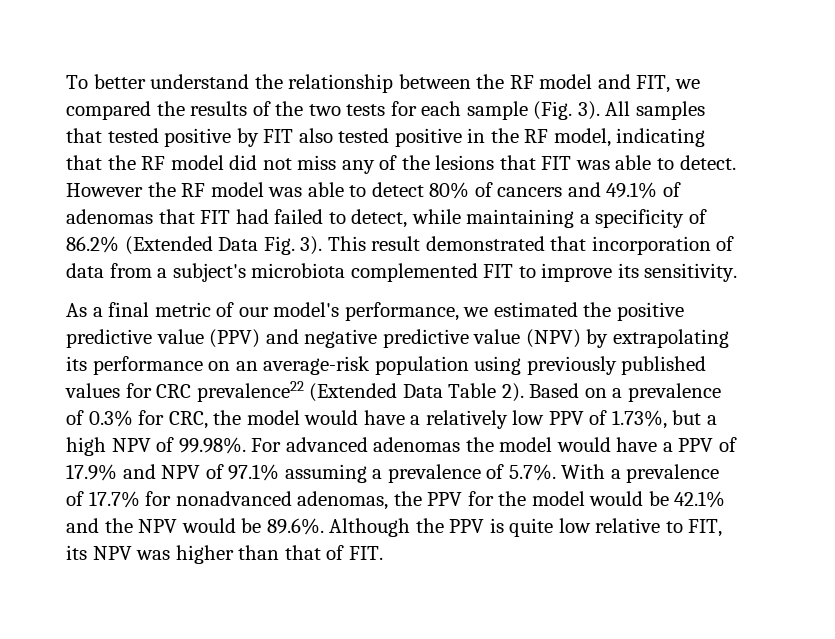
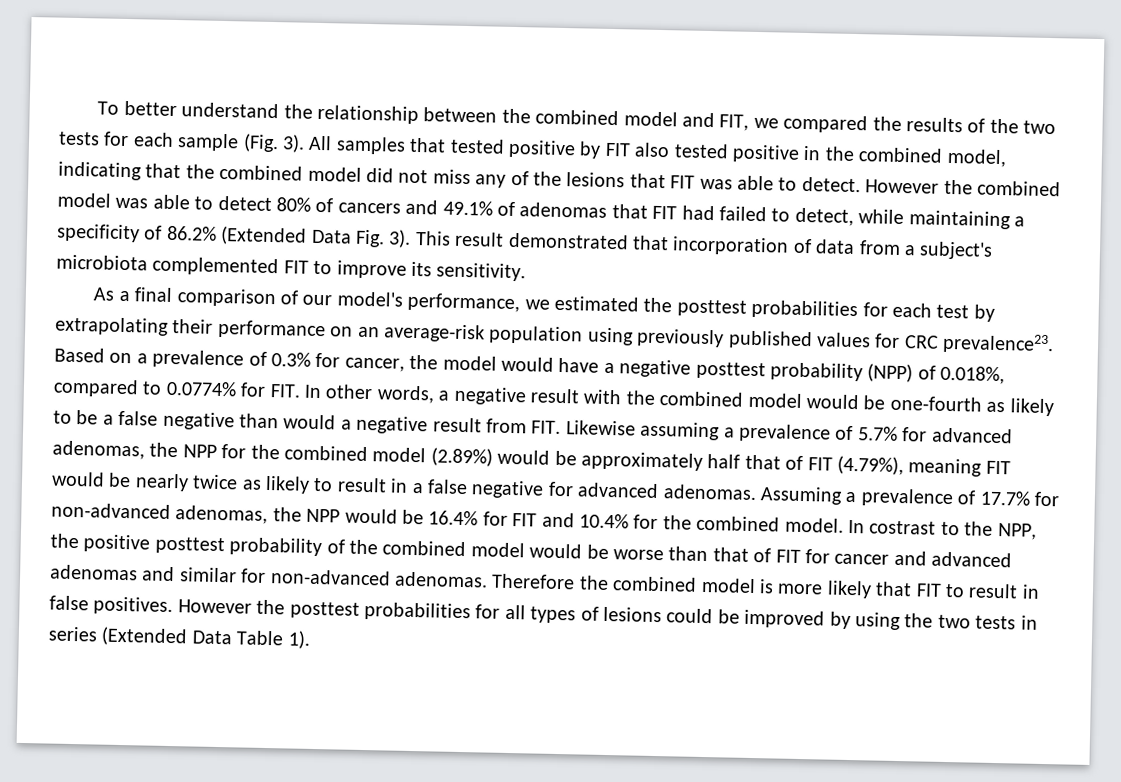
- To better understand the relationship between the RF model and FIT, we compared the results of the two tests for each sample (Fig. 3).
+ To better understand the relationship between the combined model and FIT, we compared the results of the two tests for each sample (Fig. 3).
- All samples that tested positive by FIT also tested positive in the RF model, indicating that the RF model did not miss any of the lesions that FIT was able to detect.
+ All samples that tested positive by FIT also tested positive in the combined model, indicating that the combined model did not miss any of the lesions that FIT was able to detect.
- However the RF model was able to detect 80% of cancers and 49.1% of adenomas that FIT had failed to detect, while maintaining a specificity of 86.2% (Extended Data Fig. 3).
+ However the combined model was able to detect 80% of cancers and 49.1% of adenomas that FIT had failed to detect, while maintaining a specificity of 86.2% (Extended Data Fig. 3).
- As a final metric of our model's performance, we estimated the positive predictive value (PPV) and negative predictive value (NPV) by extrapolating its performance on an average-risk population using previously published values for CRC prevalence22 (Extended Data Table 2).
+ As a final comparison of our model's performance, we estimated the posttest probabilities for each test by extrapolating their performance on an average-risk population using previously published values for CRC prevalence23.
- Based on a prevalence of 0.3% for CRC, the model would have a relatively low PPV of 1.73%, but a high NPV of 99.98%. For advanced adenomas the model would have a PPV of 17.9% and NPV of 97.1% assuming a prevalence of 5.7%. With a prevalence of 17.7% for nonadvanced adenomas, the PPV for the model would be 42.1% and the NPV would be 89.6%. Although the PPV is quite low relative to FIT, its NPV was higher than that of FIT.
+ Based on a prevalence of 0.3% for cancer, the model would have a negative posttest probability (NPP) of 0.018%, compared to 0.0774% for FIT. In other words, a negative result with the combined model would be one-fourth as likely to be a false negative than would a negative result from FIT. Likewise assuming a prevalence of 5.7% for advanced adenomas, the NPP for the combined model (2.89%) would be approximately half that of FIT (4.79%), meaning FIT would be nearly twice as likely to result in a false negative for advanced adenomas. Assuming a prevalence of 17.7% for non-advanced adenomas, the NPP would be 16.4% for FIT and 10.4% for the combined model. In costrast to the NPP, the positive posttest probability of the combined model would be worse than that of FIT for cancer and advanced adenomas and similar for non-advanced adenomas. Therefore the combined model is more likely that FIT to result in false positives. However the posttest probabilities for all types of lesions could be improved by using the two tests in series (Extended Data Table 1).

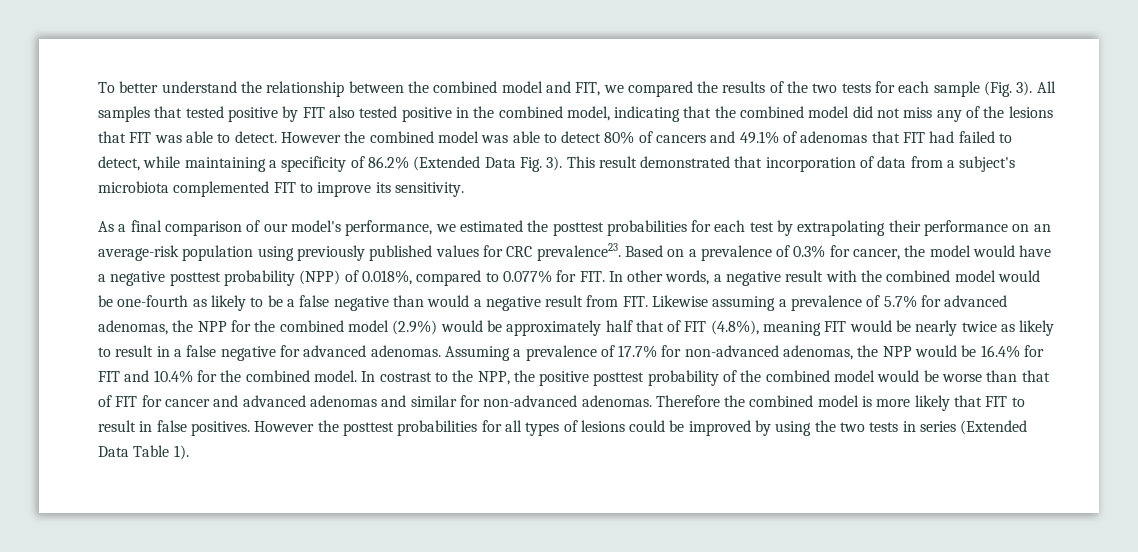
- Based on a prevalence of 0.3% for cancer, the model would have a negative posttest probability (NPP) of 0.018%, compared to 0.0774% for FIT. In other words, a negative result with the combined model would be one-fourth as likely to be a false negative than would a negative result from FIT. Likewise assuming a prevalence of 5.7% for advanced adenomas, the NPP for the combined model (2.89%) would be approximately half that of FIT (4.79%), meaning FIT would be nearly twice as likely to result in a false negative for advanced adenomas.
+ Based on a prevalence of 0.3% for cancer, the model would have a negative posttest probability (NPP) of 0.018%, compared to 0.077% for FIT. In other words, a negative result with the combined model would be one-fourth as likely to be a false negative than would a negative result from FIT. Likewise assuming a prevalence of 5.7% for advanced adenomas, the NPP for the combined model (2.9%) would be approximately half that of FIT (4.8%), meaning FIT would be nearly twice as likely to result in a false negative for advanced adenomas.

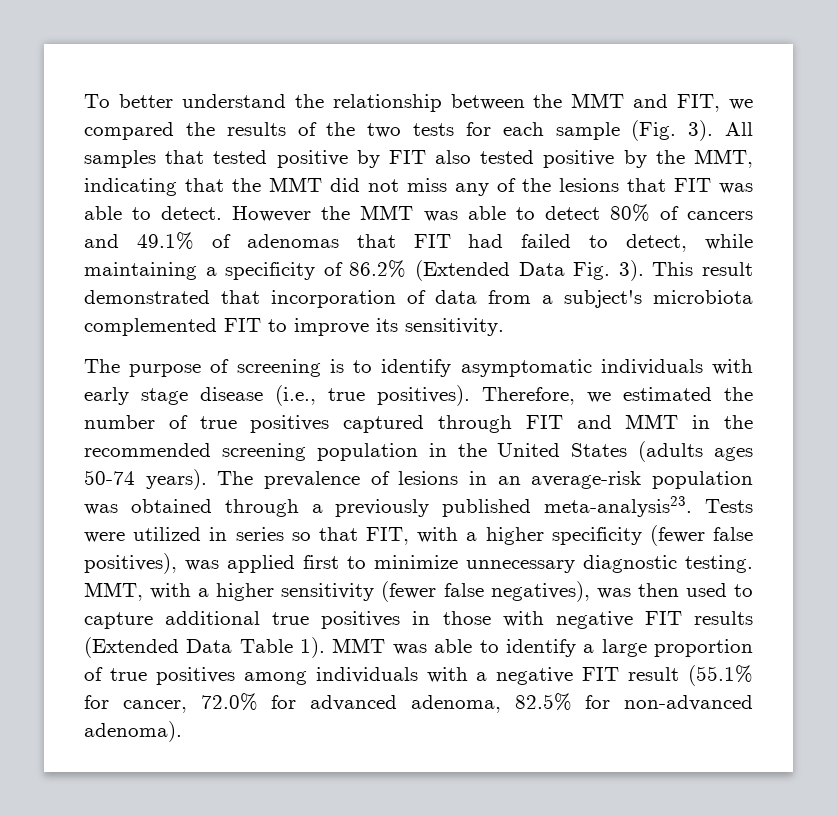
- To better understand the relationship between the combined model and FIT, we compared the results of the two tests for each sample (Fig. 3).
+ To better understand the relationship between the MMT and FIT, we compared the results of the two tests for each sample (Fig. 3).
- All samples that tested positive by FIT also tested positive in the combined model, indicating that the combined model did not miss any of the lesions that FIT was able to detect.
+ All samples that tested positive by FIT also tested positive by the MMT, indicating that the MMT did not miss any of the lesions that FIT was able to detect.
- However the combined model was able to detect 80% of cancers and 49.1% of adenomas that FIT had failed to detect, while maintaining a specificity of 86.2% (Extended Data Fig. 3).
+ However the MMT was able to detect 80% of cancers and 49.1% of adenomas that FIT had failed to detect, while maintaining a specificity of 86.2% (Extended Data Fig. 3).
- As a final comparison of our model's performance, we estimated the posttest probabilities for each test by extrapolating their performance on an average-risk population using previously published values for CRC prevalence23. Based on a prevalence of 0.3% for cancer, the model would have a negative posttest probability (NPP) of 0.018%, compared to 0.077% for FIT. In other words, a negative result with the combined model would be one-fourth as likely to be a false negative than would a negative result from FIT. Likewise assuming a prevalence of 5.7% for advanced adenomas, the NPP for the combined model (2.9%) would be approximately half that of FIT (4.8%), meaning FIT would be nearly twice as likely to result in a false negative for advanced adenomas. Assuming a prevalence of 17.7% for non-advanced adenomas, the NPP would be 16.4% for FIT and 10.4% for the combined model. In costrast to the NPP, the positive posttest probability of the combined model would be worse than that of FIT for cancer and advanced adenomas and similar for non-advanced adenomas. Therefore the combined model is more likely that FIT to result in false positives. However the posttest probabilities for all types of lesions could be improved by using the two tests in series (Extended Data Table 1).
+ The purpose of screening is to identify asymptomatic individuals with early stage disease (i.e., true positives). Therefore, we estimated the number of true positives captured through FIT and MMT in the recommended screening population in the United States (adults ages 50-74 years). The prevalence of lesions in an average-risk population was obtained through a previously published meta-analysis23. Tests were utilized in series so that FIT, with a higher specificity (fewer false positives), was applied first to minimize unnecessary diagnostic testing. MMT, with a higher sensitivity (fewer false negatives), was then used to capture additional true positives in those with negative FIT results (Extended Data Table 1). MMT was able to identify a large proportion of true positives among individuals with a negative FIT result (55.1% for cancer, 72.0% for advanced adenoma, 82.5% for non-advanced adenoma).

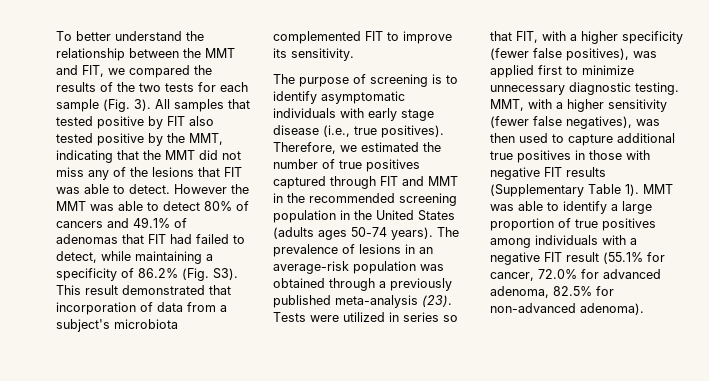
- However the MMT was able to detect 80% of cancers and 49.1% of adenomas that FIT had failed to detect, while maintaining a specificity of 86.2% (Extended Data Fig. 3). This result demonstrated that incorporation of data from a subject's microbiota complemented FIT to improve its sensitivity.
+ However the MMT was able to detect 80% of cancers and 49.1% of adenomas that FIT had failed to detect, while maintaining a specificity of 86.2% (Fig. S3). This result demonstrated that incorporation of data from a subject's microbiota complemented FIT to improve its sensitivity.
- The prevalence of lesions in an average-risk population was obtained through a previously published meta-analysis23.
+ The prevalence of lesions in an average-risk population was obtained through a previously published meta-analysis (23).
- MMT, with a higher sensitivity (fewer false negatives), was then used to capture additional true positives in those with negative FIT results (Extended Data Table 1).
+ MMT, with a higher sensitivity (fewer false negatives), was then used to capture additional true positives in those with negative FIT results (Supplementary Table 1).

